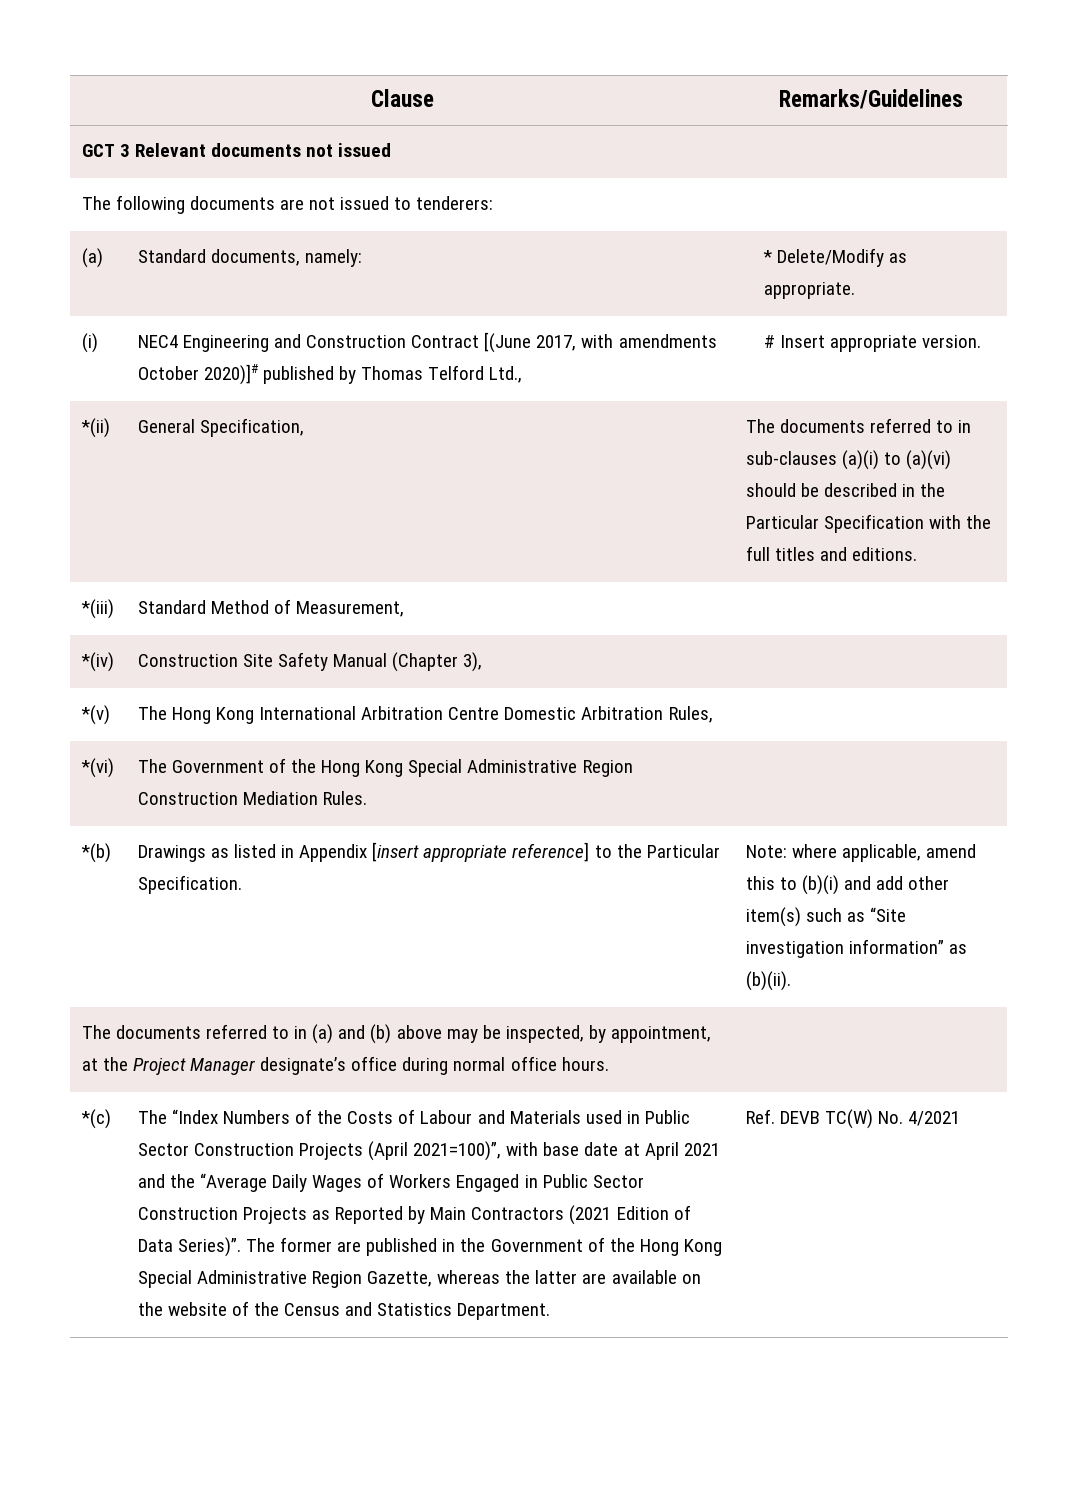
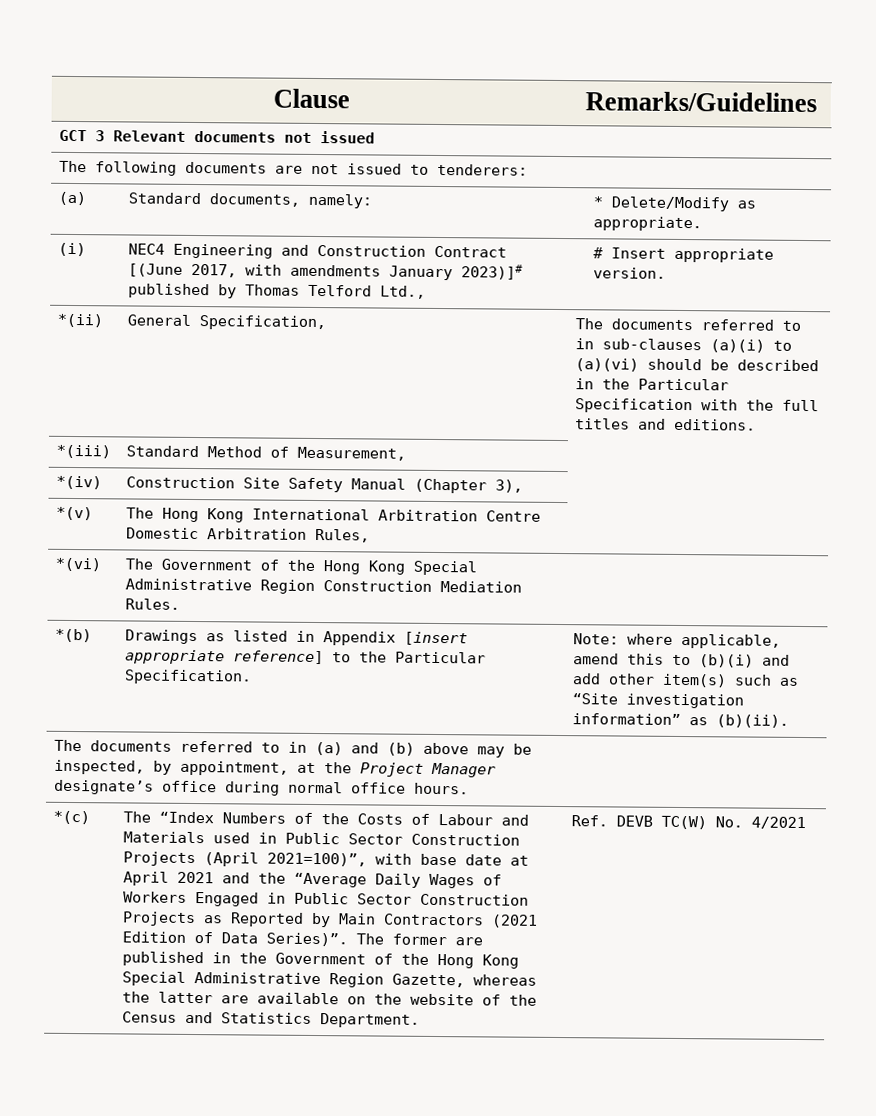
- (i) | NEC4 Engineering and Construction Contract [(June 2017, with amendments October 2020)]# published by Thomas Telford Ltd., | # Insert appropriate version.
+ (i) | NEC4 Engineering and Construction Contract [(June 2017, with amendments January 2023)]# published by Thomas Telford Ltd., | # Insert appropriate version.

